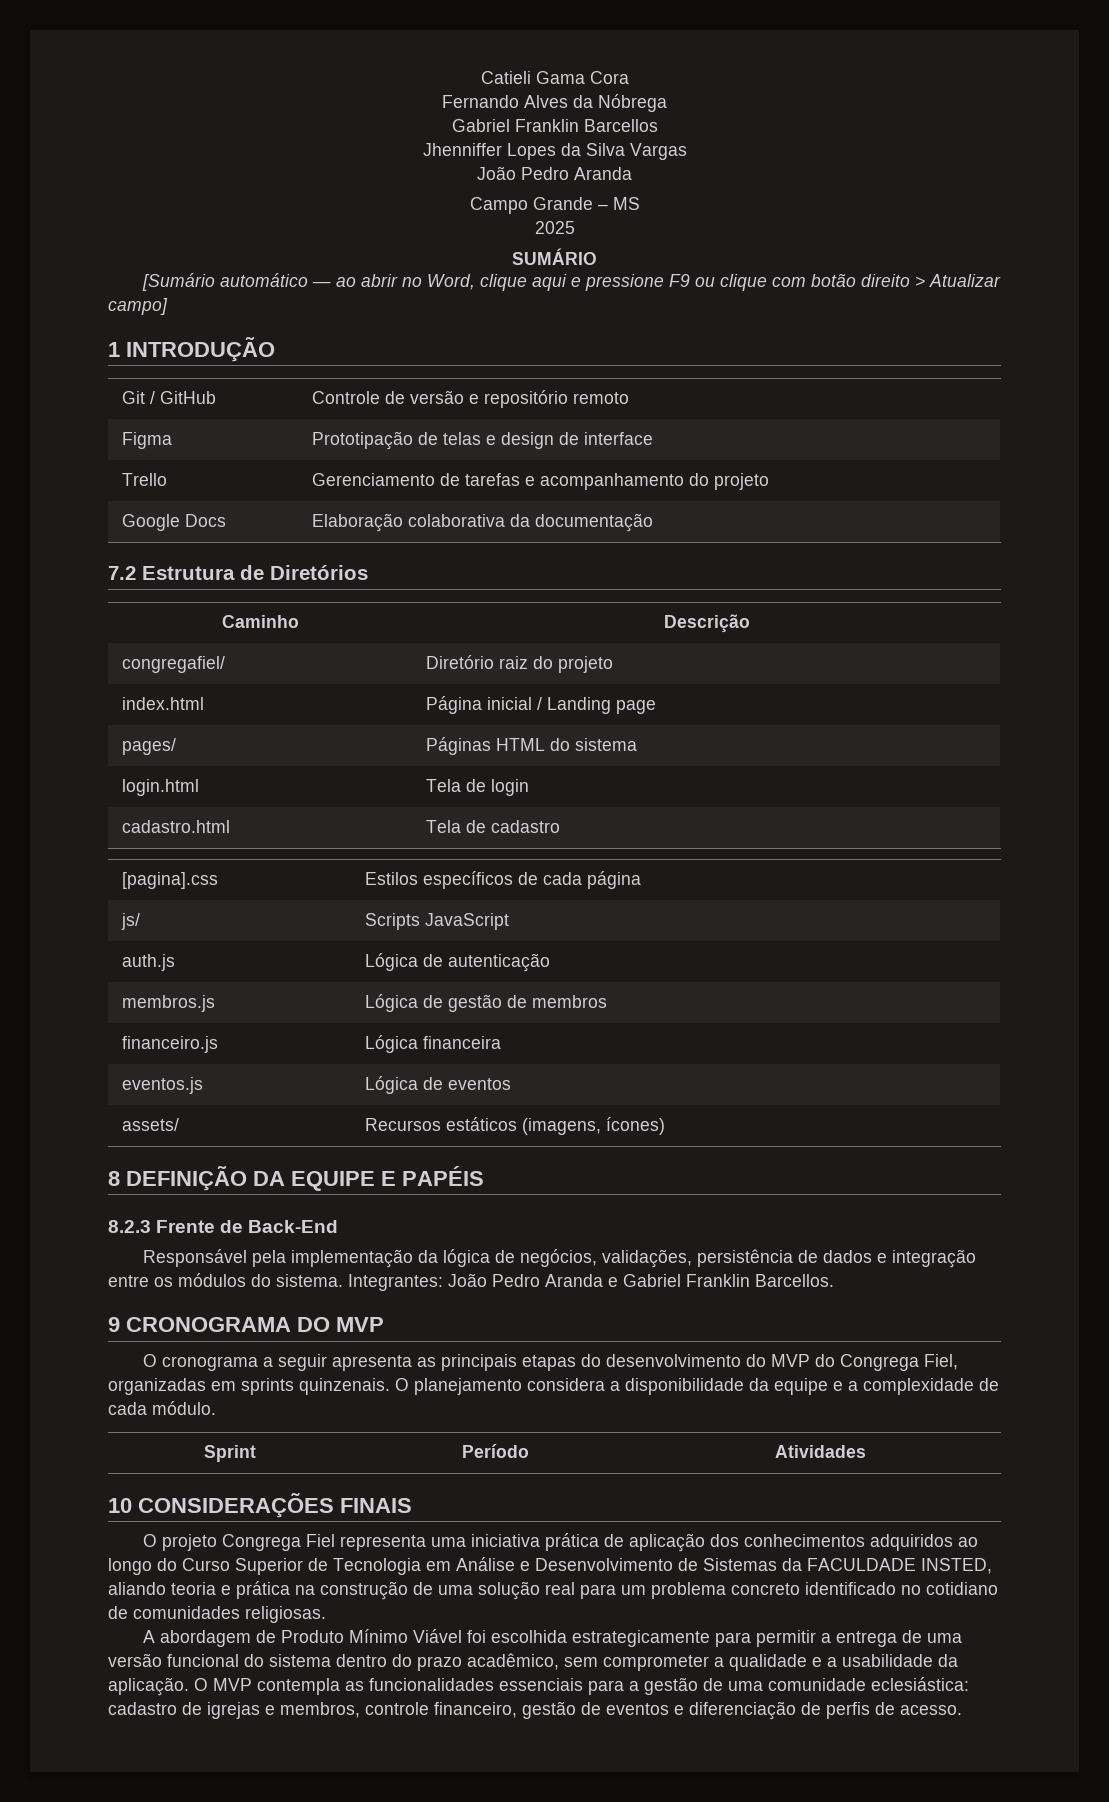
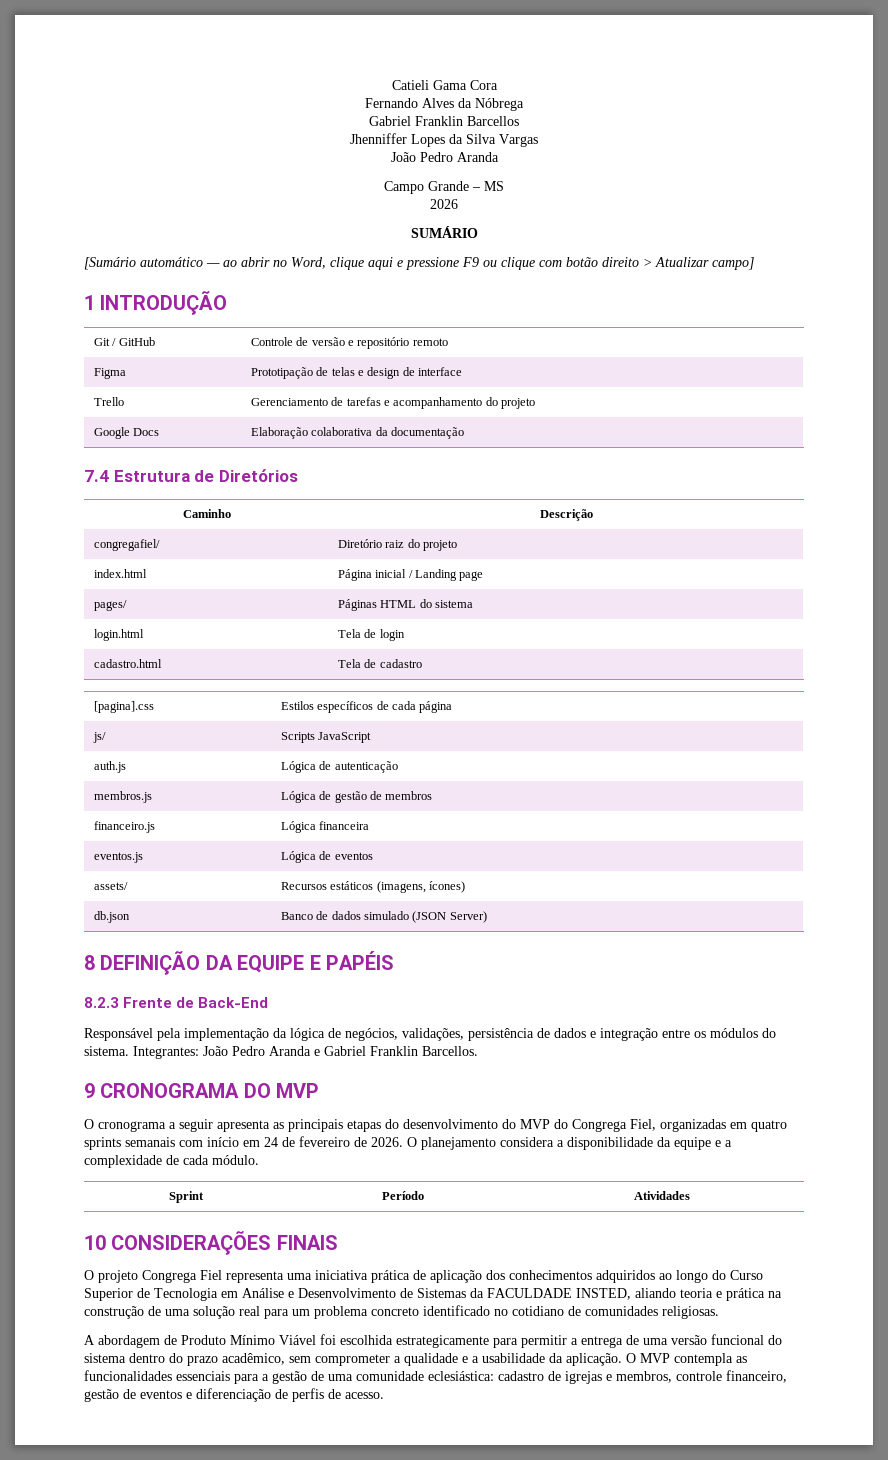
- 2025
+ 2026
- 7.2 Estrutura de Diretórios
+ 7.4 Estrutura de Diretórios
+ db.json | Banco de dados simulado (JSON Server)
- O cronograma a seguir apresenta as principais etapas do desenvolvimento do MVP do Congrega Fiel, organizadas em sprints quinzenais.
+ O cronograma a seguir apresenta as principais etapas do desenvolvimento do MVP do Congrega Fiel, organizadas em quatro sprints semanais com início em 24 de fevereiro de 2026.

